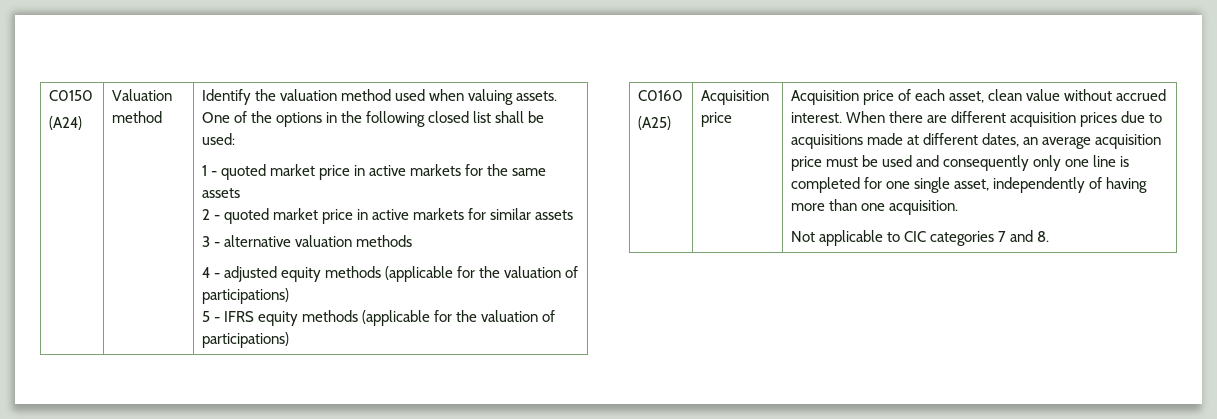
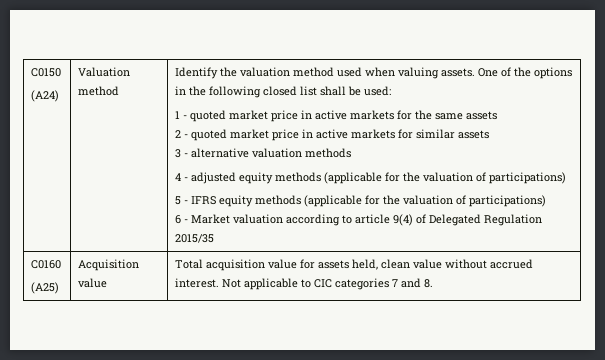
+ 6 - Market valuation according to article 9(4) of Delegated Regulation 2015/35
  C0160
- (A25) | Acquisition price | Acquisition price of each asset, clean value without accrued interest. When there are different acquisition prices due to acquisitions made at different dates, an average acquisition price must be used and consequently only one line is completed for one single asset, independently of having more than one acquisition.
- Not applicable to CIC categories 7 and 8.
+ (A25) | Acquisition value | Total acquisition value for assets held, clean value without accrued interest. Not applicable to CIC categories 7 and 8.

